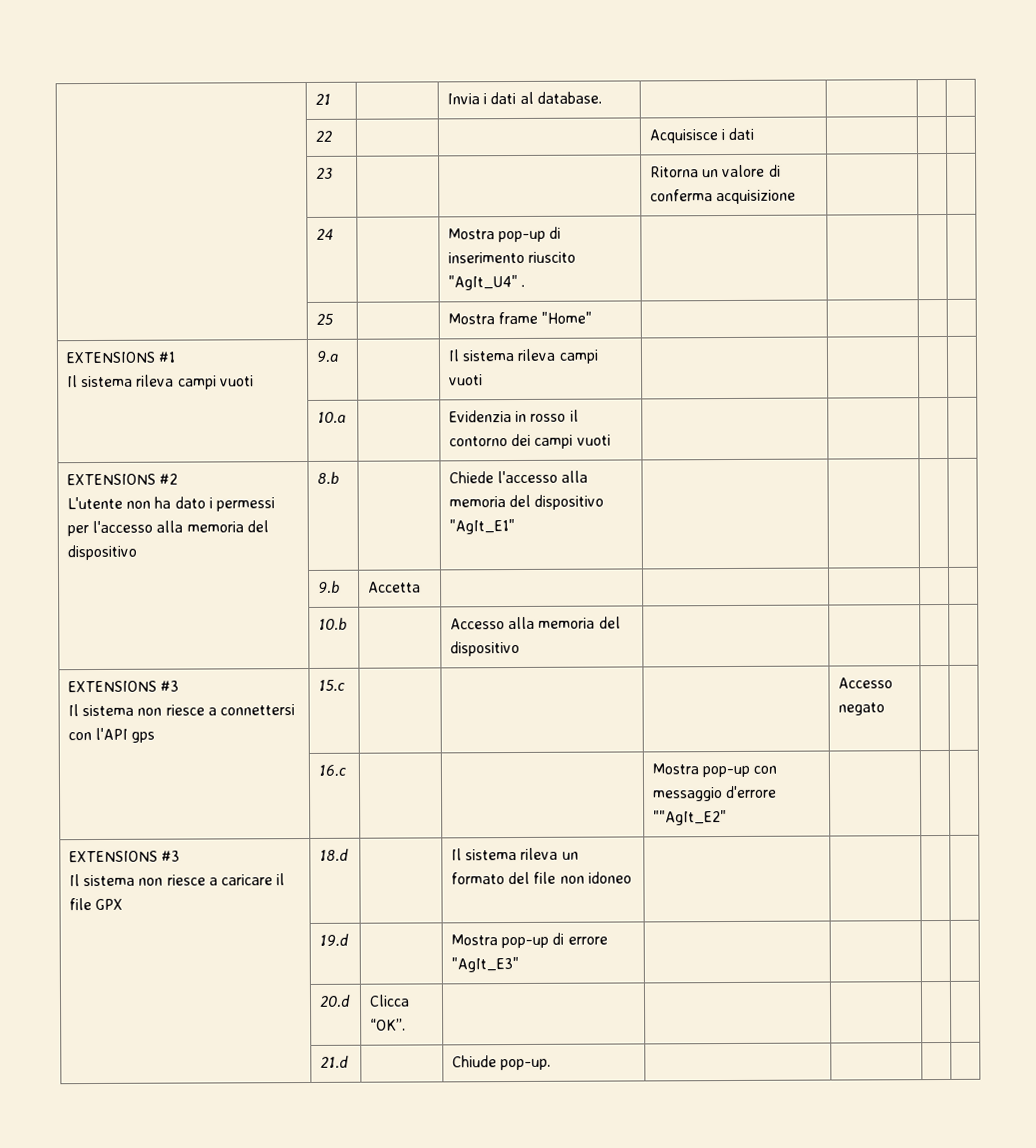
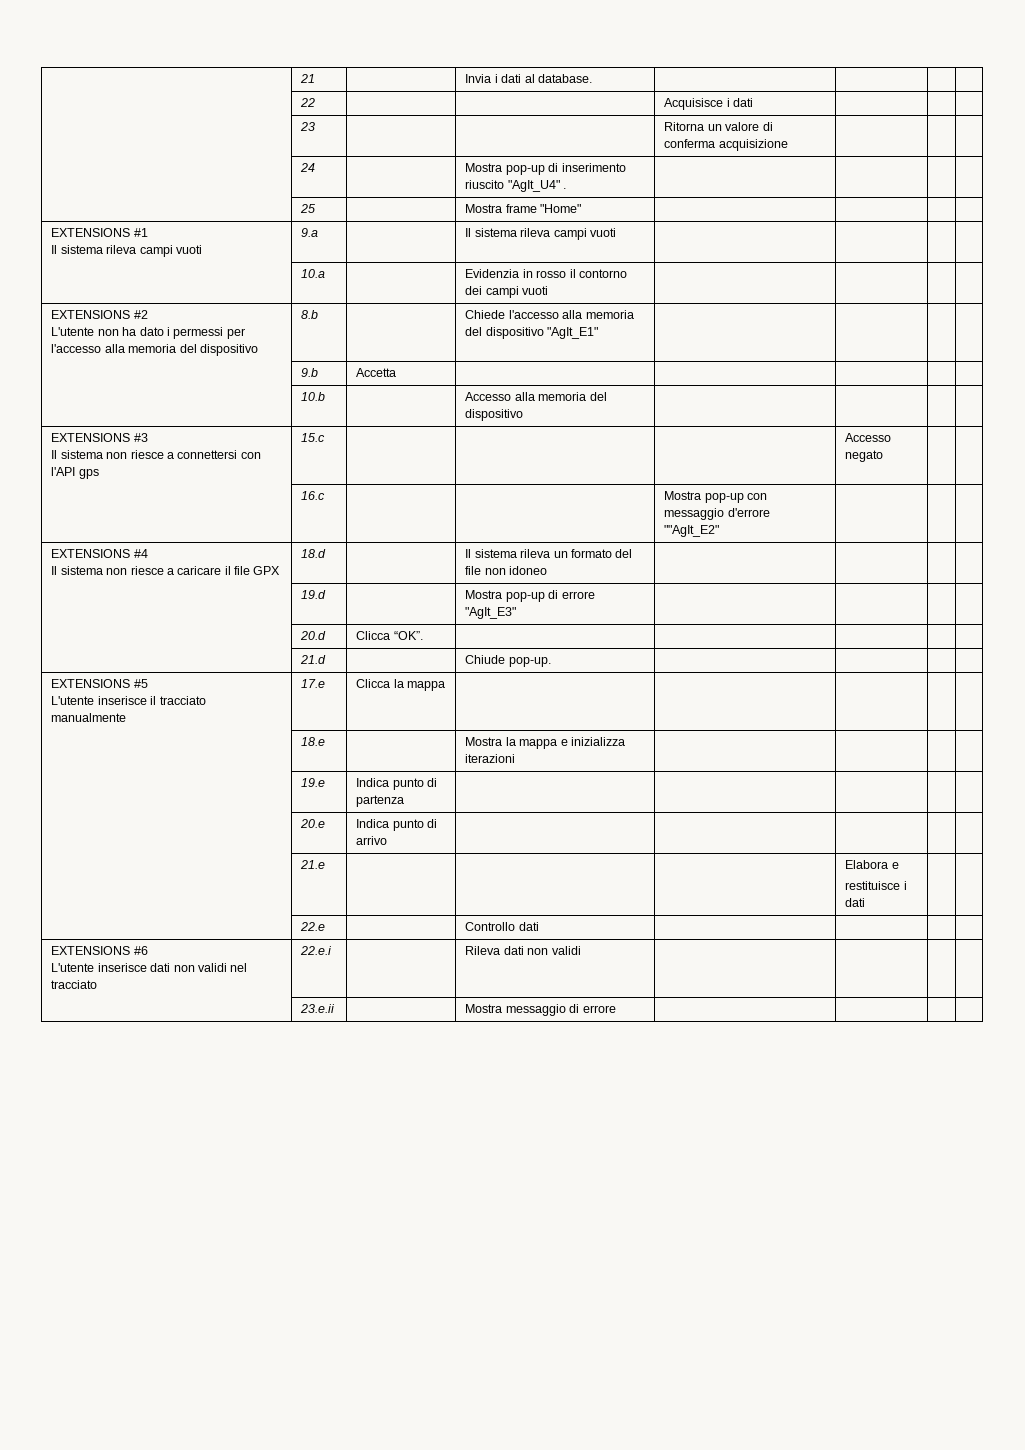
  | 16.c | | | Mostra pop-up con messaggio d'errore ""AgIt_E2" | | |
- EXTENSIONS #3
+ EXTENSIONS #4
+ EXTENSIONS #5
+ L'utente inserisce il tracciato manualmente | 17.e | Clicca la mappa | | | | |
+ | 18.e | | Mostra la mappa e inizializza iterazioni | | | |
+ | 19.e | Indica punto di partenza | | | | |
+ | 20.e | Indica punto di arrivo | | | | |
+ | 21.e | | | | Elabora e
+ restituisce i dati | |
+ | 22.e | | Controllo dati | | | |
+ EXTENSIONS #6
+ L'utente inserisce dati non validi nel tracciato | 22.e.i | | Rileva dati non validi | | | |
+ | 23.e.ii | | Mostra messaggio di errore | | | |

